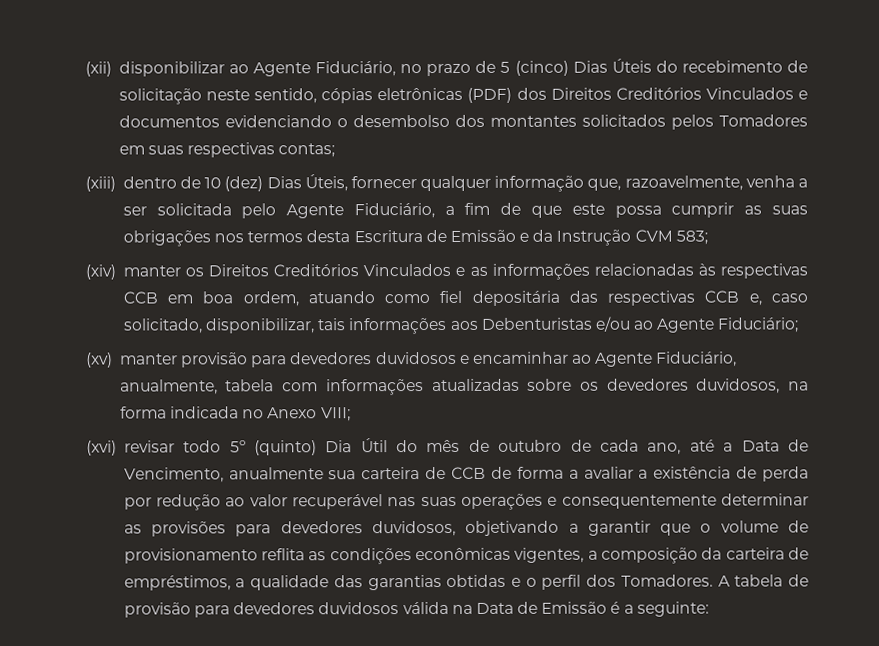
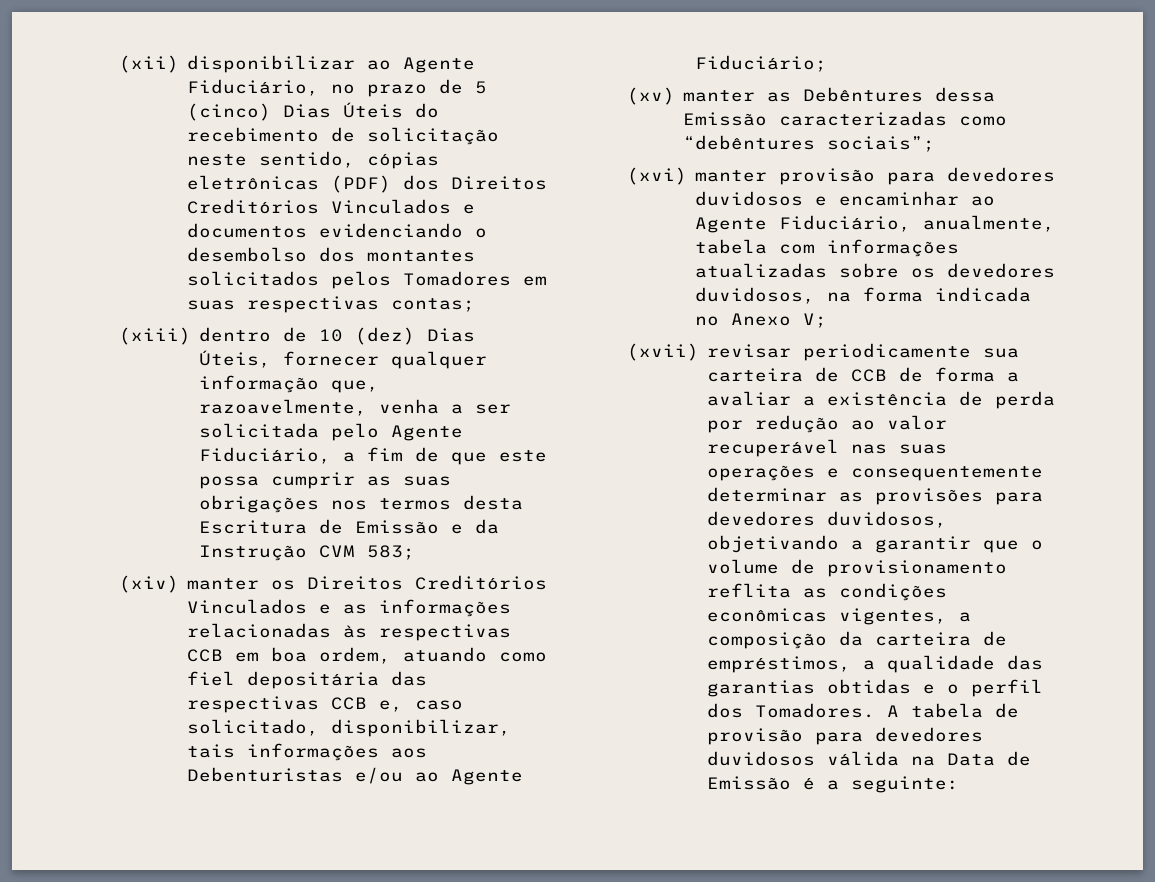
- (xv) manter provisão para devedores duvidosos e encaminhar ao Agente Fiduciário, anualmente, tabela com informações atualizadas sobre os devedores duvidosos, na forma indicada no Anexo VIII;
- (xvi) revisar todo 5º (quinto) Dia Útil do mês de outubro de cada ano, até a Data de Vencimento, anualmente sua carteira de CCB de forma a avaliar a existência de perda por redução ao valor recuperável nas suas operações e consequentemente determinar as provisões para devedores duvidosos, objetivando a garantir que o volume de provisionamento reflita as condições econômicas vigentes, a composição da carteira de empréstimos, a qualidade das garantias obtidas e o perfil dos Tomadores.
+ (xv) manter as Debêntures dessa Emissão caracterizadas como “debêntures sociais”;
+ (xvi) manter provisão para devedores duvidosos e encaminhar ao Agente Fiduciário, anualmente, tabela com informações atualizadas sobre os devedores duvidosos, na forma indicada no Anexo V;
+ (xvii) revisar periodicamente sua carteira de CCB de forma a avaliar a existência de perda por redução ao valor recuperável nas suas operações e consequentemente determinar as provisões para devedores duvidosos, objetivando a garantir que o volume de provisionamento reflita as condições econômicas vigentes, a composição da carteira de empréstimos, a qualidade das garantias obtidas e o perfil dos Tomadores.

